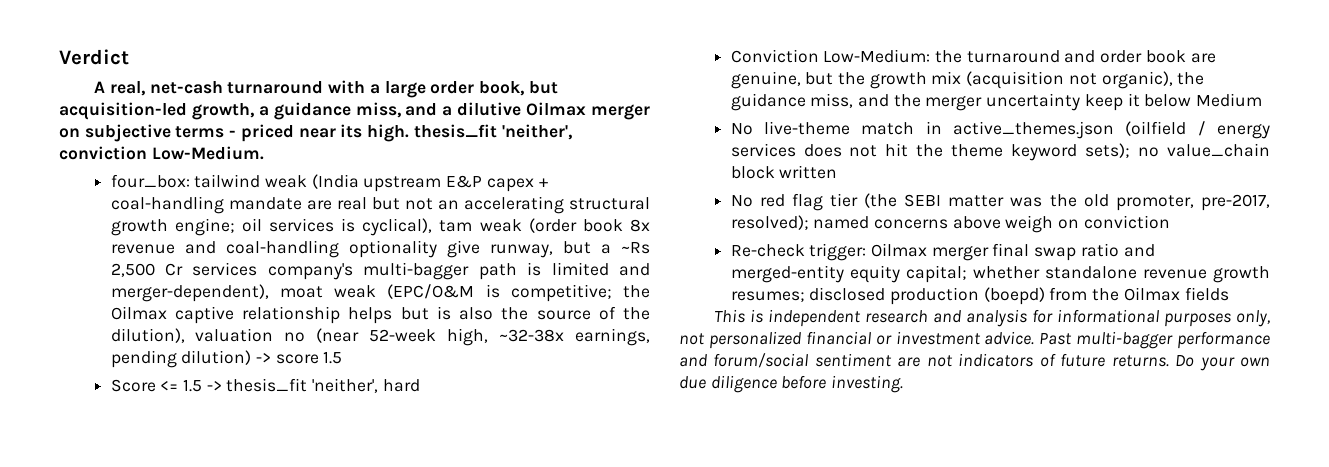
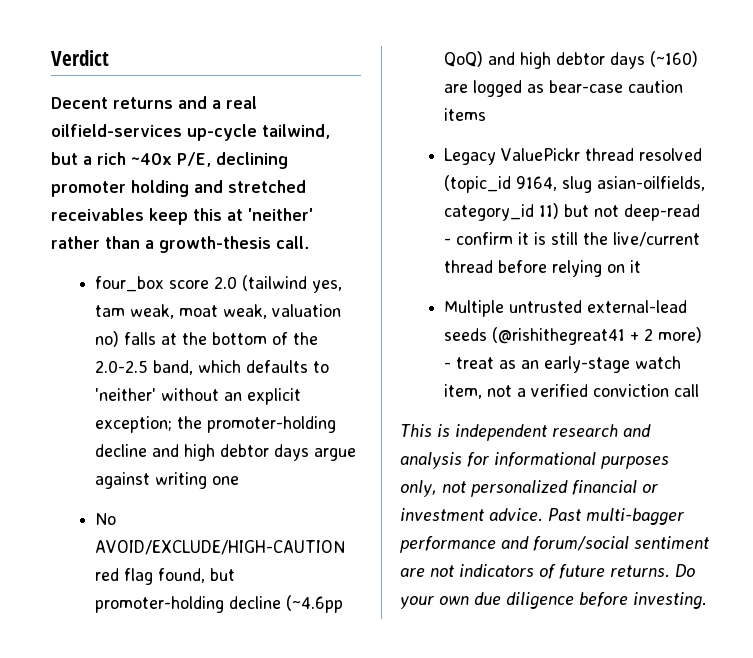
- A real, net-cash turnaround with a large order book, but acquisition-led growth, a guidance miss, and a dilutive Oilmax merger on subjective terms - priced near its high. thesis_fit 'neither', conviction Low-Medium.
- four_box: tailwind weak (India upstream E&P capex + coal-handling mandate are real but not an accelerating structural growth engine; oil services is cyclical), tam weak (order book 8x revenue and coal-handling optionality give runway, but a ~Rs 2,500 Cr services company's multi-bagger path is limited and merger-dependent), moat weak (EPC/O&M is competitive; the Oilmax captive relationship helps but is also the source of the dilution), valuation no (near 52-week high, ~32-38x earnings, pending dilution) -> score 1.5
- Score <= 1.5 -> thesis_fit 'neither', hard
- Conviction Low-Medium: the turnaround and order book are genuine, but the growth mix (acquisition not organic), the guidance miss, and the merger uncertainty keep it below Medium
- No live-theme match in active_themes.json (oilfield / energy services does not hit the theme keyword sets); no value_chain block written
- No red flag tier (the SEBI matter was the old promoter, pre-2017, resolved); named concerns above weigh on conviction
- Re-check trigger: Oilmax merger final swap ratio and merged-entity equity capital; whether standalone revenue growth resumes; disclosed production (boepd) from the Oilmax fields
+ Decent returns and a real oilfield-services up-cycle tailwind, but a rich ~40x P/E, declining promoter holding and stretched receivables keep this at 'neither' rather than a growth-thesis call.
+ four_box score 2.0 (tailwind yes, tam weak, moat weak, valuation no) falls at the bottom of the 2.0-2.5 band, which defaults to 'neither' without an explicit exception; the promoter-holding decline and high debtor days argue against writing one
+ No AVOID/EXCLUDE/HIGH-CAUTION red flag found, but promoter-holding decline (~4.6pp QoQ) and high debtor days (~160) are logged as bear-case caution items
+ Legacy ValuePickr thread resolved (topic_id 9164, slug asian-oilfields, category_id 11) but not deep-read - confirm it is still the live/current thread before relying on it
+ Multiple untrusted external-lead seeds (@rishithegreat41 + 2 more) - treat as an early-stage watch item, not a verified conviction call

